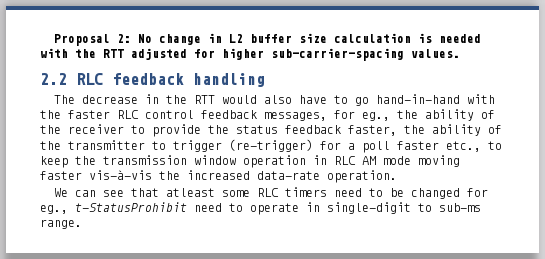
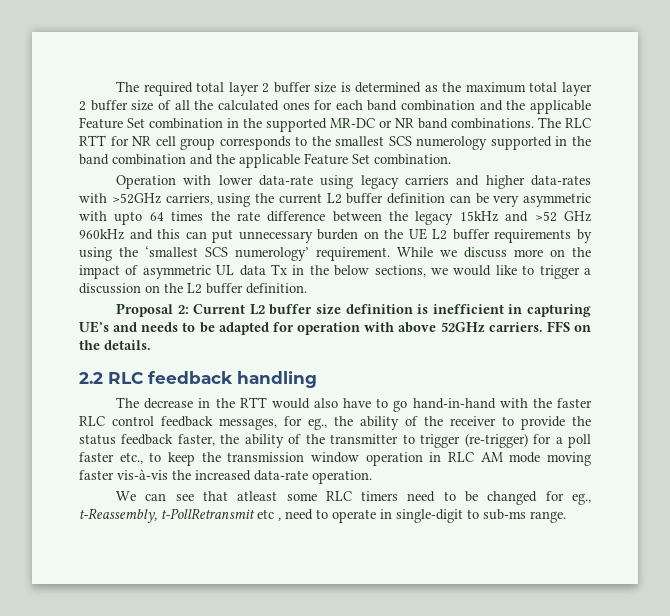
- Proposal 2: No change in L2 buffer size calculation is needed with the RTT adjusted for higher sub-carrier-spacing values.
+ The required total layer 2 buffer size is determined as the maximum total layer 2 buffer size of all the calculated ones for each band combination and the applicable Feature Set combination in the supported MR-DC or NR band combinations. The RLC RTT for NR cell group corresponds to the smallest SCS numerology supported in the band combination and the applicable Feature Set combination.
+ Operation with lower data-rate using legacy carriers and higher data-rates with >52GHz carriers, using the current L2 buffer definition can be very asymmetric with upto 64 times the rate difference between the legacy 15kHz and >52 GHz 960kHz and this can put unnecessary burden on the UE L2 buffer requirements by using the ‘smallest SCS numerology’ requirement. While we discuss more on the impact of asymmetric UL data Tx in the below sections, we would like to trigger a discussion on the L2 buffer definition.
+ Proposal 2: Current L2 buffer size definition is inefficient in capturing UE’s and needs to be adapted for operation with above 52GHz carriers. FFS on the details.
- We can see that atleast some RLC timers need to be changed for eg., t-StatusProhibit need to operate in single-digit to sub-ms range.
+ We can see that atleast some RLC timers need to be changed for eg., t-Reassembly, t-PollRetransmit etc , need to operate in single-digit to sub-ms range.

